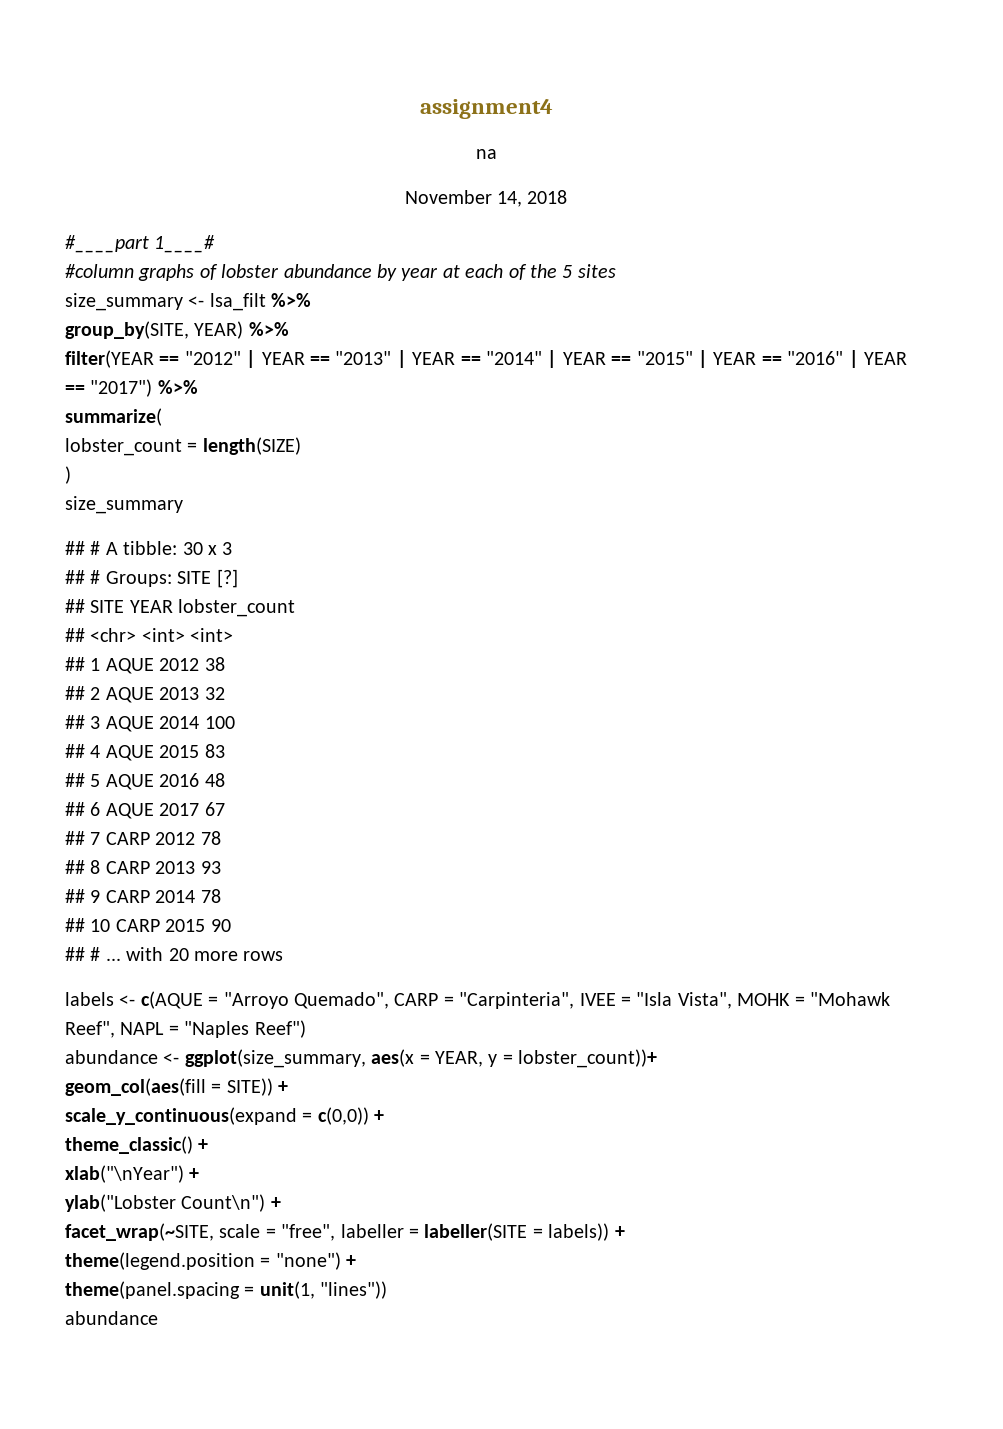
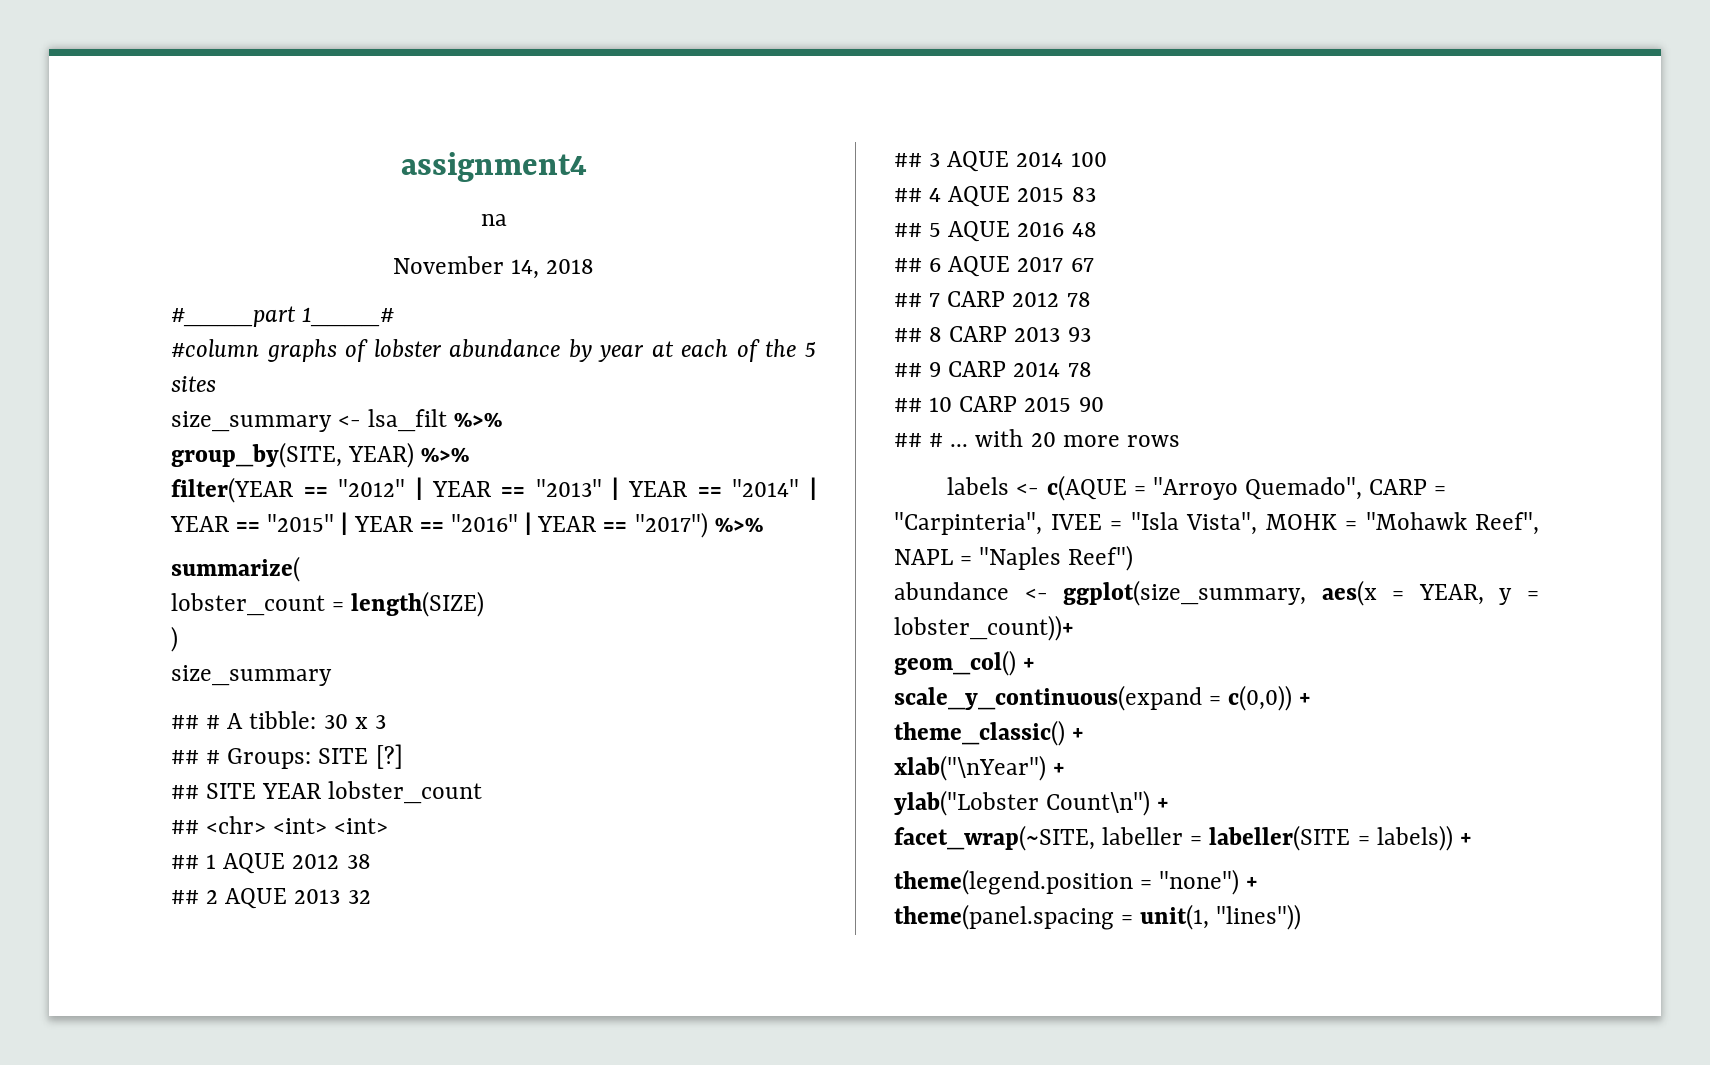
- geom_col(aes(fill = SITE)) +
+ geom_col() +
- facet_wrap(~SITE, scale = "free", labeller = labeller(SITE = labels)) +
+ facet_wrap(~SITE, labeller = labeller(SITE = labels)) +
  theme(panel.spacing = unit(1, "lines"))
- abundance

